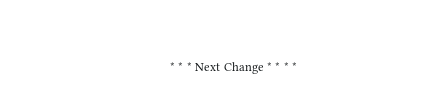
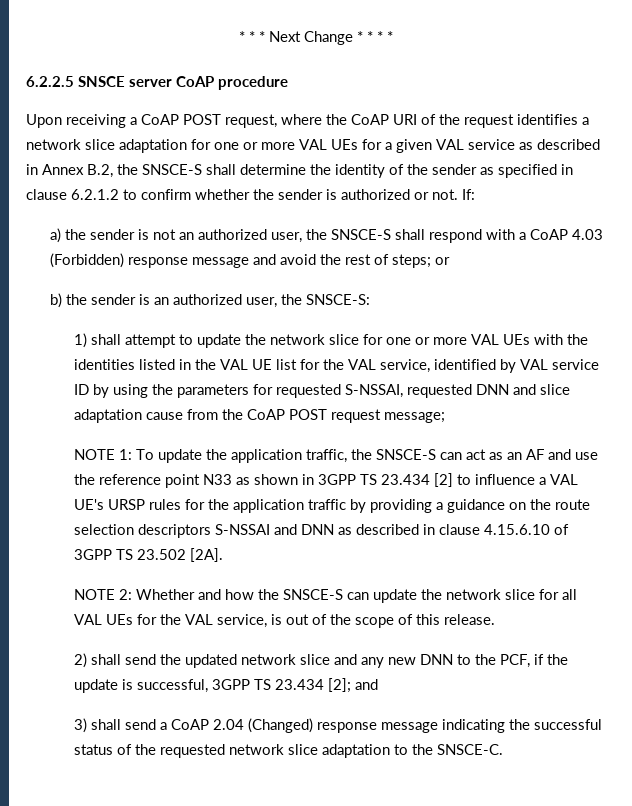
+ 6.2.2.5 SNSCE server CoAP procedure
+ Upon receiving a CoAP POST request, where the CoAP URI of the request identifies a network slice adaptation for one or more VAL UEs for a given VAL service as described in Annex B.2, the SNSCE-S shall determine the identity of the sender as specified in clause 6.2.1.2 to confirm whether the sender is authorized or not. If:
+ a) the sender is not an authorized user, the SNSCE-S shall respond with a CoAP 4.03 (Forbidden) response message and avoid the rest of steps; or
+ b) the sender is an authorized user, the SNSCE-S:
+ 1) shall attempt to update the network slice for one or more VAL UEs with the identities listed in the VAL UE list for the VAL service, identified by VAL service ID by using the parameters for requested S-NSSAI, requested DNN and slice adaptation cause from the CoAP POST request message;
+ NOTE 1: To update the application traffic, the SNSCE-S can act as an AF and use the reference point N33 as shown in 3GPP TS 23.434 [2] to influence a VAL UE's URSP rules for the application traffic by providing a guidance on the route selection descriptors S-NSSAI and DNN as described in clause 4.15.6.10 of 3GPP TS 23.502 [2A].
+ NOTE 2: Whether and how the SNSCE-S can update the network slice for all VAL UEs for the VAL service, is out of the scope of this release.
+ 2) shall send the updated network slice and any new DNN to the PCF, if the update is successful, 3GPP TS 23.434 [2]; and
+ 3) shall send a CoAP 2.04 (Changed) response message indicating the successful status of the requested network slice adaptation to the SNSCE-C.

